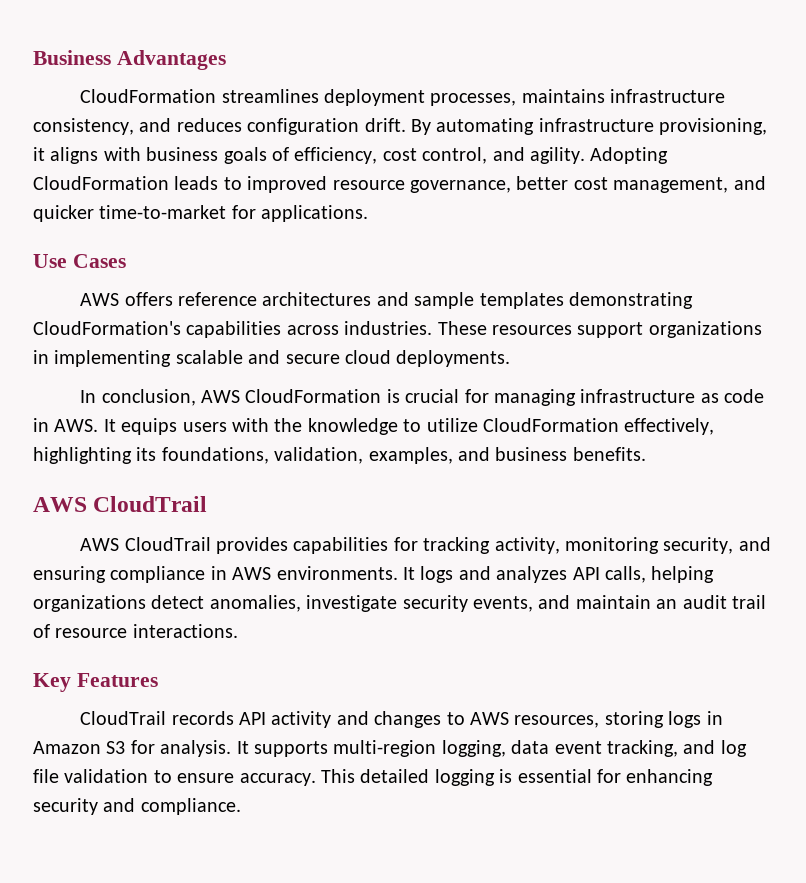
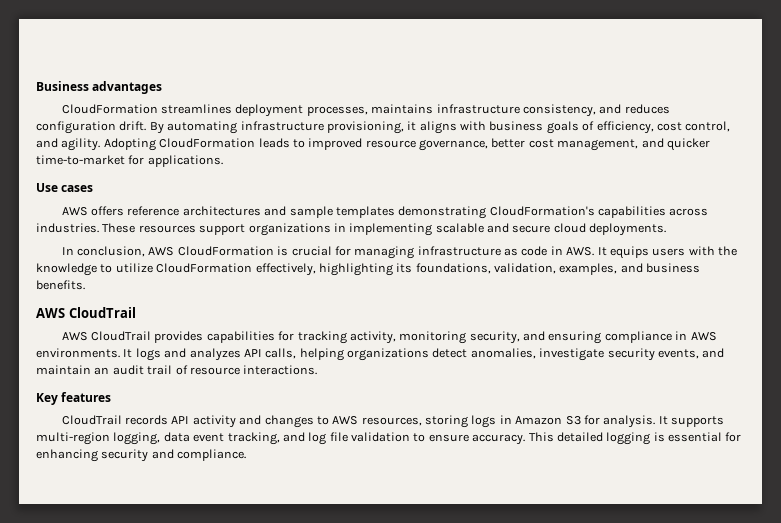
- Business Advantages
+ Business advantages
- Use Cases
+ Use cases
- Key Features
+ Key features

